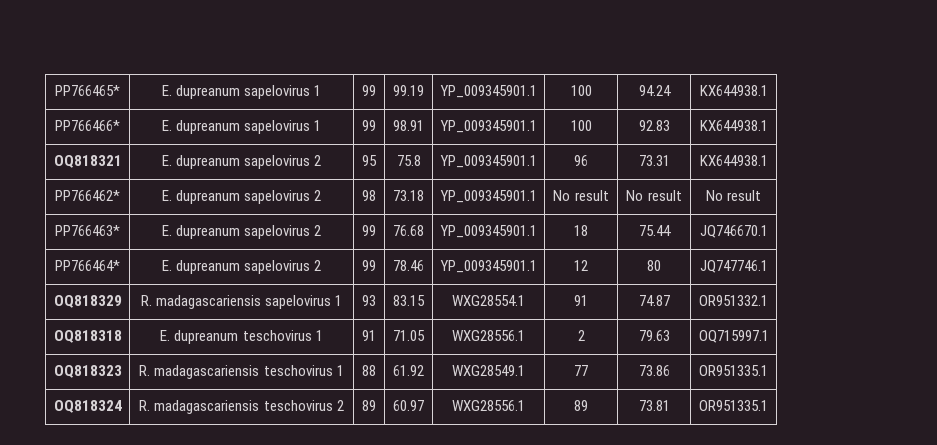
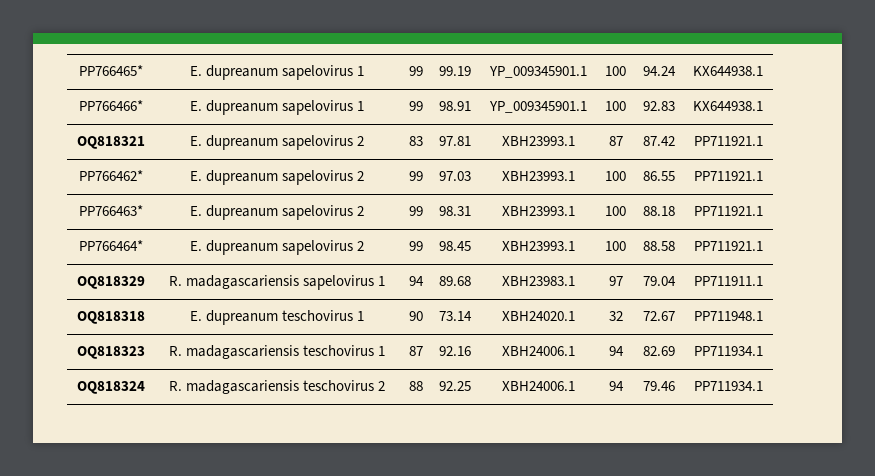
- OQ818321 | E. dupreanum sapelovirus 2 | 95 | 75.8 | YP_009345901.1 | 96 | 73.31 | KX644938.1
+ OQ818321 | E. dupreanum sapelovirus 2 | 83 | 97.81 | XBH23993.1 | 87 | 87.42 | PP711921.1
- PP766462* | E. dupreanum sapelovirus 2 | 98 | 73.18 | YP_009345901.1 | No result | No result | No result
+ PP766462* | E. dupreanum sapelovirus 2 | 99 | 97.03 | XBH23993.1 | 100 | 86.55 | PP711921.1
- PP766463* | E. dupreanum sapelovirus 2 | 99 | 76.68 | YP_009345901.1 | 18 | 75.44 | JQ746670.1
+ PP766463* | E. dupreanum sapelovirus 2 | 99 | 98.31 | XBH23993.1 | 100 | 88.18 | PP711921.1
- PP766464* | E. dupreanum sapelovirus 2 | 99 | 78.46 | YP_009345901.1 | 12 | 80 | JQ747746.1
+ PP766464* | E. dupreanum sapelovirus 2 | 99 | 98.45 | XBH23993.1 | 100 | 88.58 | PP711921.1
- OQ818329 | R. madagascariensis sapelovirus 1 | 93 | 83.15 | WXG28554.1 | 91 | 74.87 | OR951332.1
+ OQ818329 | R. madagascariensis sapelovirus 1 | 94 | 89.68 | XBH23983.1 | 97 | 79.04 | PP711911.1
- OQ818318 | E. dupreanum teschovirus 1 | 91 | 71.05 | WXG28556.1 | 2 | 79.63 | OQ715997.1
+ OQ818318 | E. dupreanum teschovirus 1 | 90 | 73.14 | XBH24020.1 | 32 | 72.67 | PP711948.1
- OQ818323 | R. madagascariensis teschovirus 1 | 88 | 61.92 | WXG28549.1 | 77 | 73.86 | OR951335.1
+ OQ818323 | R. madagascariensis teschovirus 1 | 87 | 92.16 | XBH24006.1 | 94 | 82.69 | PP711934.1
- OQ818324 | R. madagascariensis teschovirus 2 | 89 | 60.97 | WXG28556.1 | 89 | 73.81 | OR951335.1
+ OQ818324 | R. madagascariensis teschovirus 2 | 88 | 92.25 | XBH24006.1 | 94 | 79.46 | PP711934.1

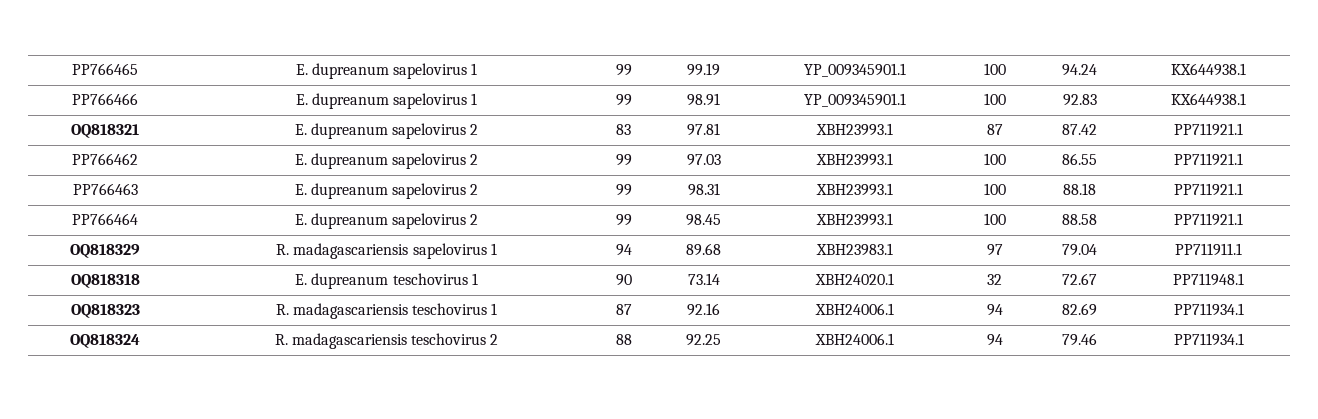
- PP766465* | E. dupreanum sapelovirus 1 | 99 | 99.19 | YP_009345901.1 | 100 | 94.24 | KX644938.1
+ PP766465 | E. dupreanum sapelovirus 1 | 99 | 99.19 | YP_009345901.1 | 100 | 94.24 | KX644938.1
- PP766466* | E. dupreanum sapelovirus 1 | 99 | 98.91 | YP_009345901.1 | 100 | 92.83 | KX644938.1
+ PP766466 | E. dupreanum sapelovirus 1 | 99 | 98.91 | YP_009345901.1 | 100 | 92.83 | KX644938.1
- PP766462* | E. dupreanum sapelovirus 2 | 99 | 97.03 | XBH23993.1 | 100 | 86.55 | PP711921.1
+ PP766462 | E. dupreanum sapelovirus 2 | 99 | 97.03 | XBH23993.1 | 100 | 86.55 | PP711921.1
- PP766463* | E. dupreanum sapelovirus 2 | 99 | 98.31 | XBH23993.1 | 100 | 88.18 | PP711921.1
+ PP766463 | E. dupreanum sapelovirus 2 | 99 | 98.31 | XBH23993.1 | 100 | 88.18 | PP711921.1
- PP766464* | E. dupreanum sapelovirus 2 | 99 | 98.45 | XBH23993.1 | 100 | 88.58 | PP711921.1
+ PP766464 | E. dupreanum sapelovirus 2 | 99 | 98.45 | XBH23993.1 | 100 | 88.58 | PP711921.1

